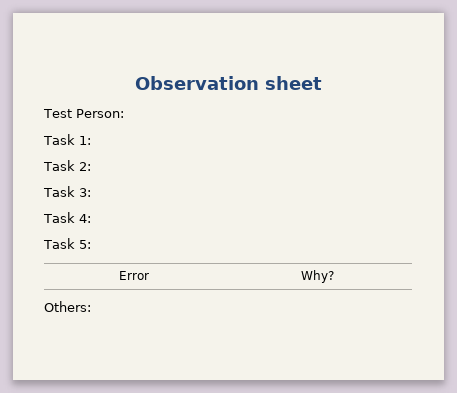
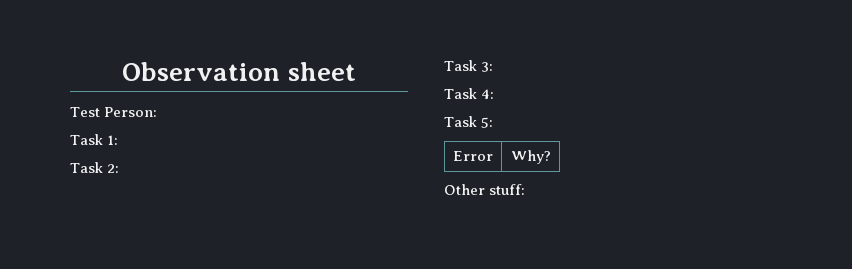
- Others:
+ Other stuff:

